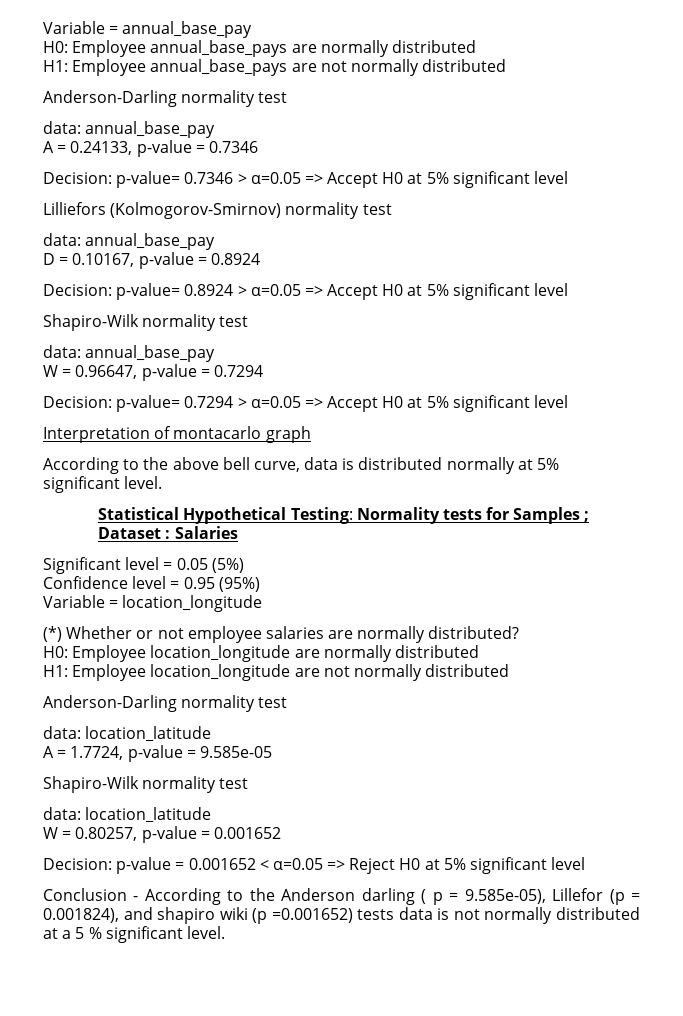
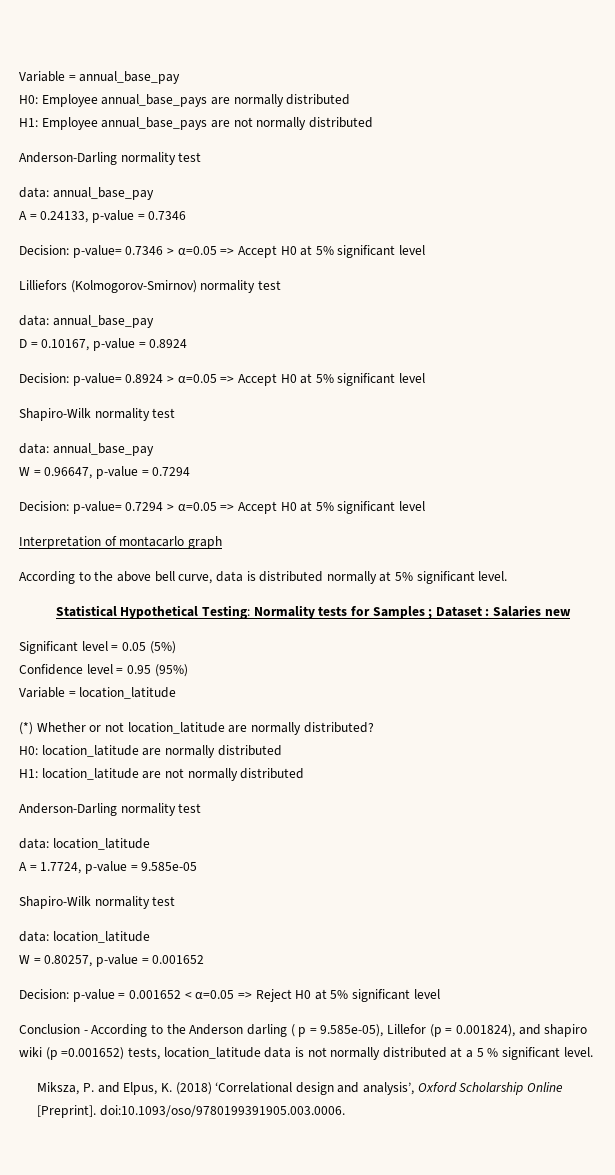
- Statistical Hypothetical Testing: Normality tests for Samples ; Dataset : Salaries
+ Statistical Hypothetical Testing: Normality tests for Samples ; Dataset : Salaries new
- Variable = location_longitude
+ Variable = location_latitude
- (*) Whether or not employee salaries are normally distributed?
+ (*) Whether or not location_latitude are normally distributed?
- H0: Employee location_longitude are normally distributed
- H1: Employee location_longitude are not normally distributed
+ H0: location_latitude are normally distributed
+ H1: location_latitude are not normally distributed
- Conclusion - According to the Anderson darling ( p = 9.585e-05), Lillefor (p = 0.001824), and shapiro wiki (p =0.001652) tests data is not normally distributed at a 5 % significant level.
+ Conclusion - According to the Anderson darling ( p = 9.585e-05), Lillefor (p = 0.001824), and shapiro wiki (p =0.001652) tests, location_latitude data is not normally distributed at a 5 % significant level.
+ Miksza, P. and Elpus, K. (2018) ‘Correlational design and analysis’, Oxford Scholarship Online [Preprint]. doi:10.1093/oso/9780199391905.003.0006.

